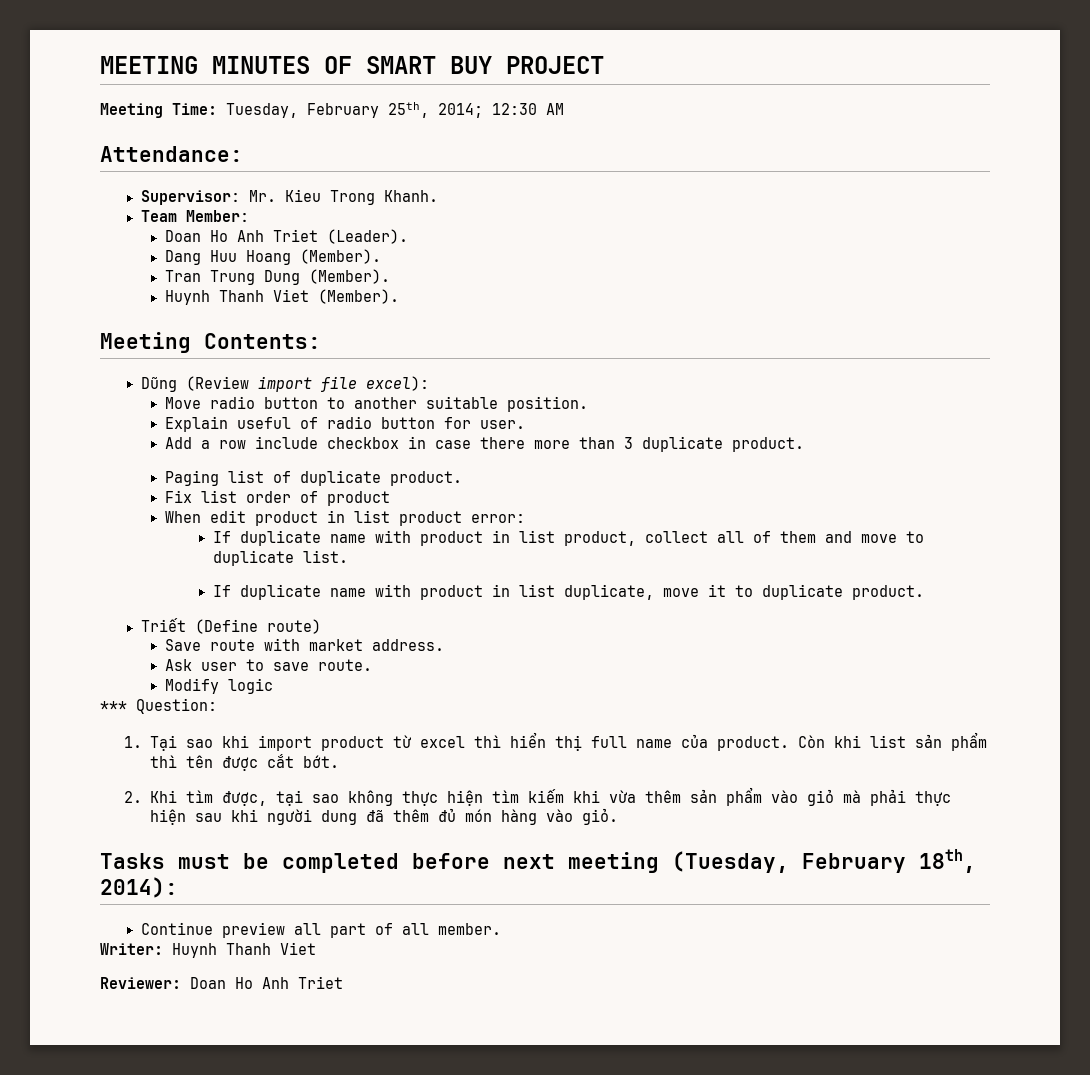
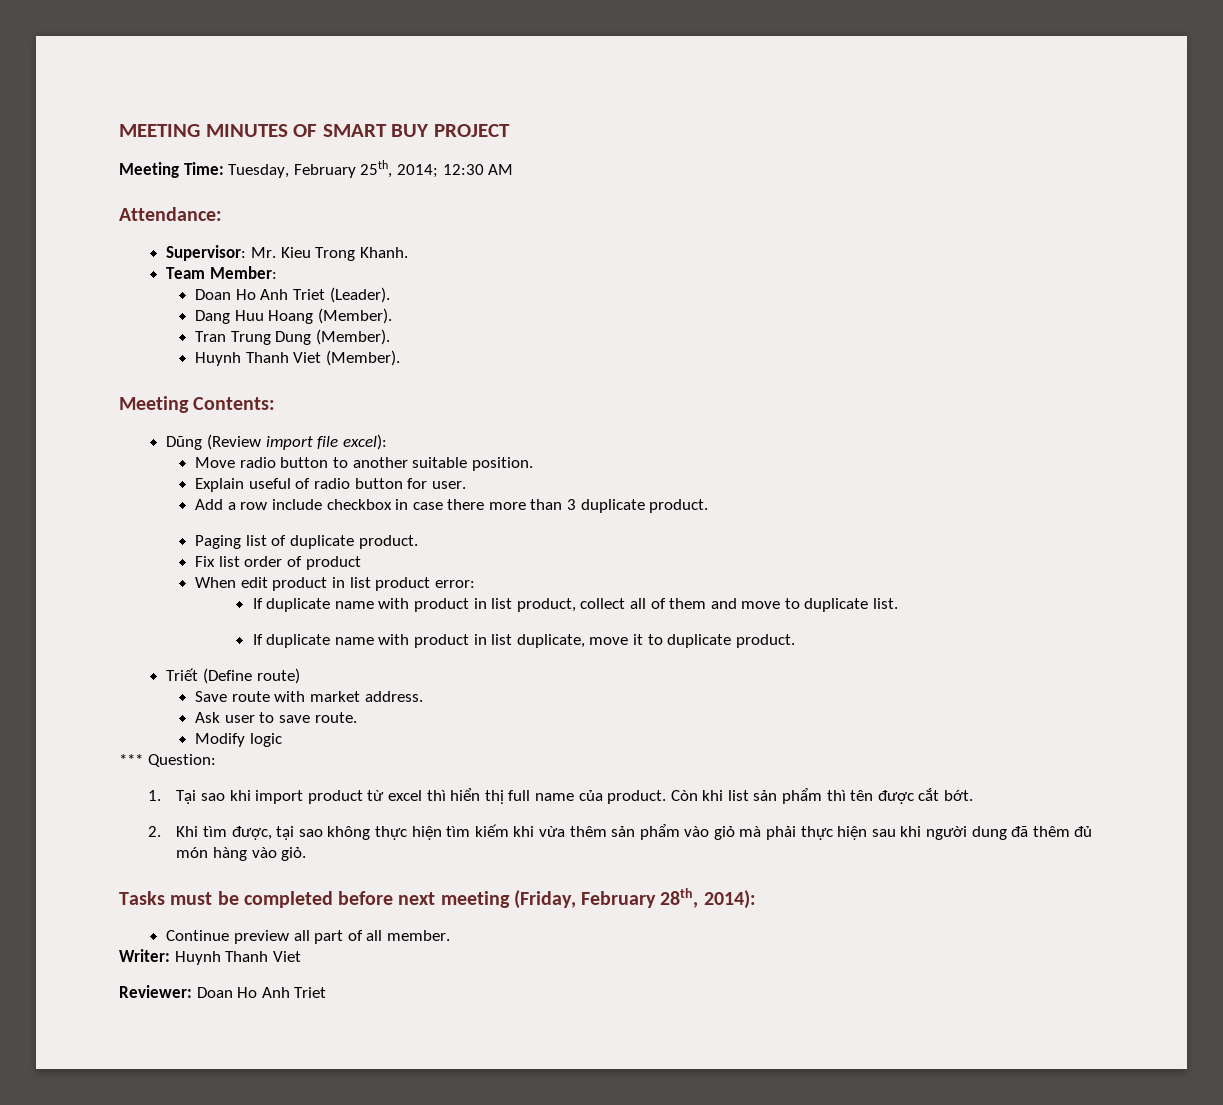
- Tasks must be completed before next meeting (Tuesday, February 18th, 2014):
+ Tasks must be completed before next meeting (Friday, February 28th, 2014):

